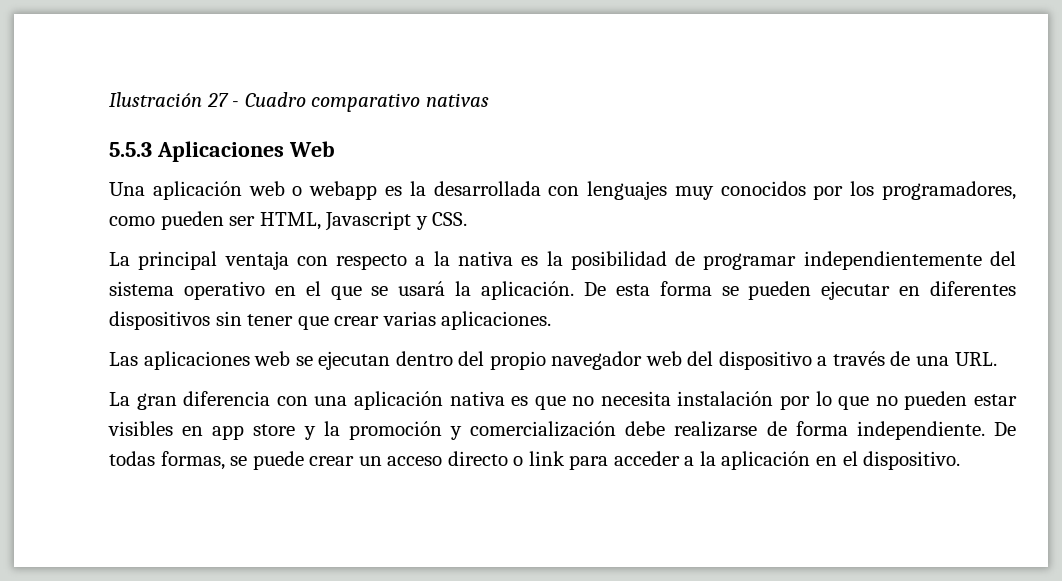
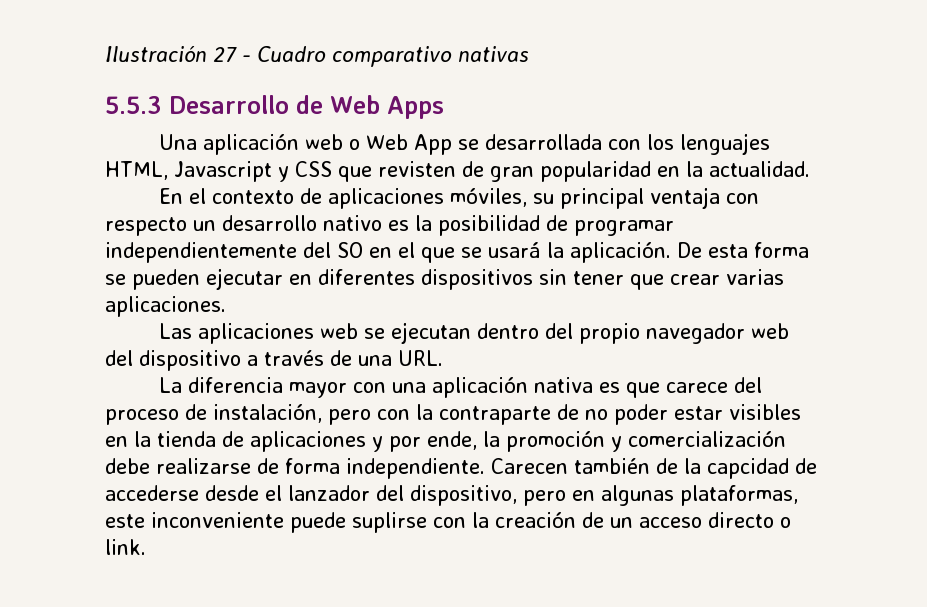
- 5.5.3 Aplicaciones Web
+ 5.5.3 Desarrollo de Web Apps
- Una aplicación web o webapp es la desarrollada con lenguajes muy conocidos por los programadores, como pueden ser HTML, Javascript y CSS.
- La principal ventaja con respecto a la nativa es la posibilidad de programar independientemente del sistema operativo en el que se usará la aplicación.
+ Una aplicación web o Web App se desarrollada con los lenguajes HTML, Javascript y CSS que revisten de gran popularidad en la actualidad.
+ En el contexto de aplicaciones móviles, su principal ventaja con respecto un desarrollo nativo es la posibilidad de programar independientemente del SO en el que se usará la aplicación.
- La gran diferencia con una aplicación nativa es que no necesita instalación por lo que no pueden estar visibles en app store y la promoción y comercialización debe realizarse de forma independiente.
+ La diferencia mayor con una aplicación nativa es que carece del proceso de instalación, pero con la contraparte de no poder estar visibles en la tienda de aplicaciones y por ende, la promoción y comercialización debe realizarse de forma independiente.
- De todas formas, se puede crear un acceso directo o link para acceder a la aplicación en el dispositivo.
+ Carecen también de la capcidad de accederse desde el lanzador del dispositivo, pero en algunas plataformas, este inconveniente puede suplirse con la creación de un acceso directo o link.

